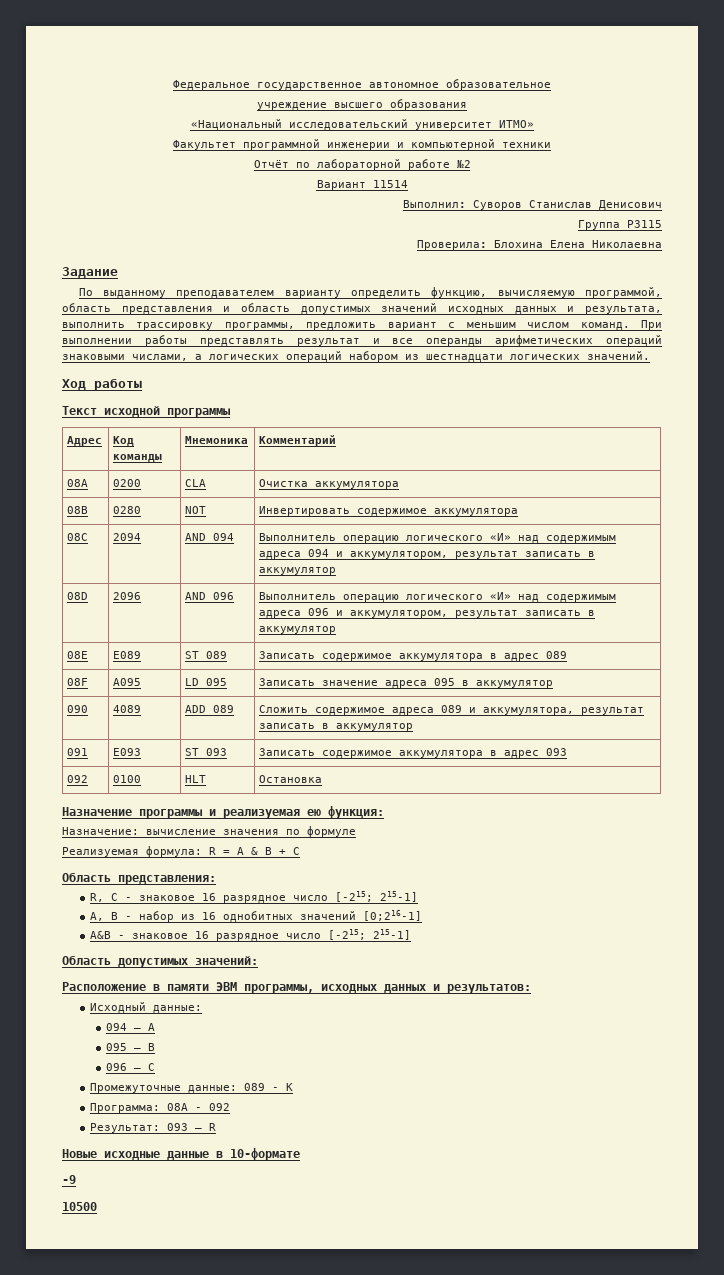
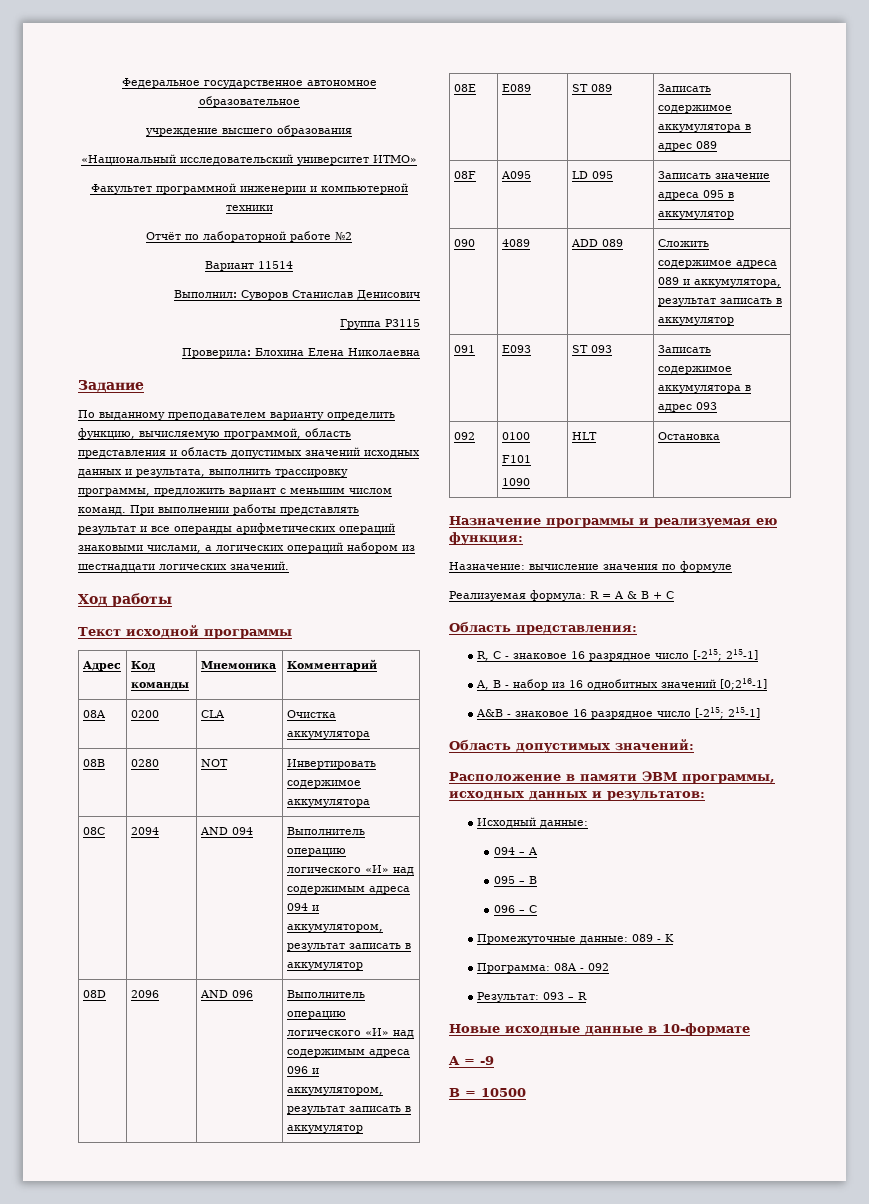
- 092 | 0100 | HLT | Остановка
+ 092 | 0100
+ F101
+ 1090 | HLT | Остановка
- -9
+ A = -9
- 10500
+ B = 10500

